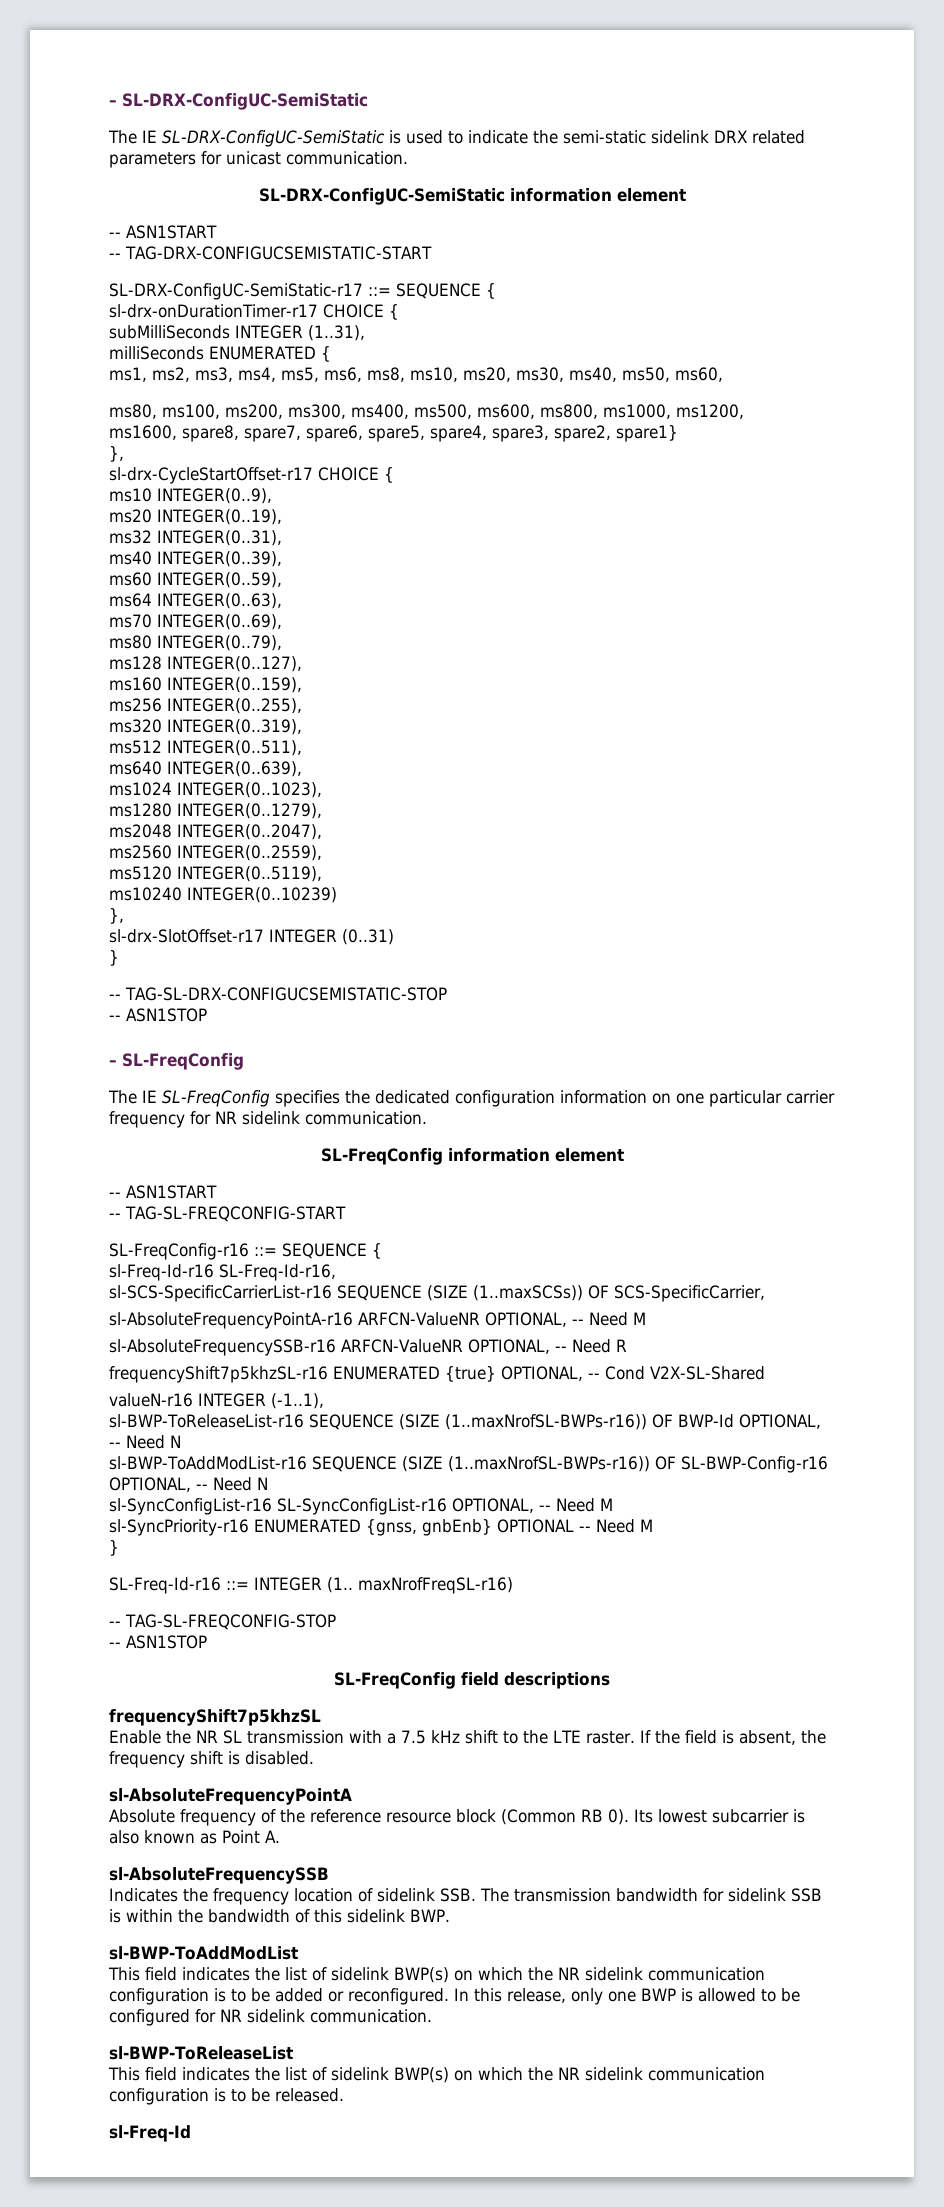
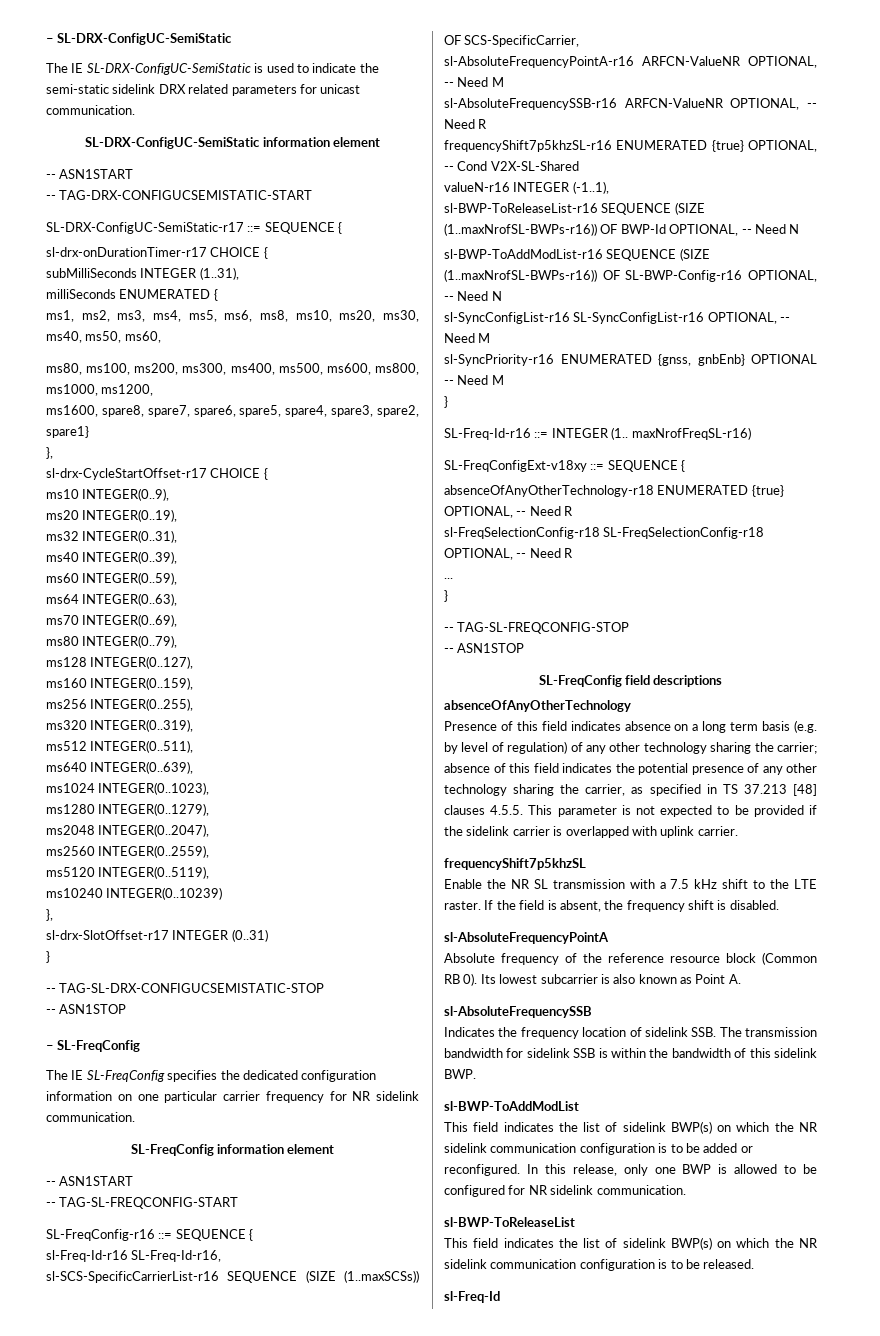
+ SL-FreqConfigExt-v18xy ::= SEQUENCE {
+ absenceOfAnyOtherTechnology-r18 ENUMERATED {true} OPTIONAL, -- Need R
+ sl-FreqSelectionConfig-r18 SL-FreqSelectionConfig-r18 OPTIONAL, -- Need R
+ ...
+ }
+ absenceOfAnyOtherTechnology
+ Presence of this field indicates absence on a long term basis (e.g. by level of regulation) of any other technology sharing the carrier; absence of this field indicates the potential presence of any other technology sharing the carrier, as specified in TS 37.213 [48] clauses 4.5.5. This parameter is not expected to be provided if the sidelink carrier is overlapped with uplink carrier.

